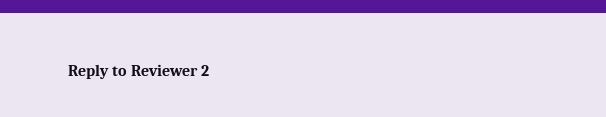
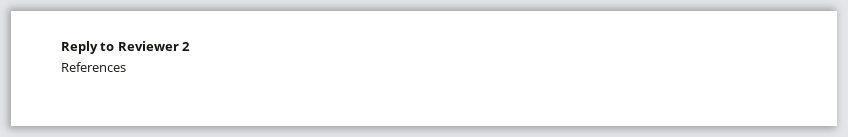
+ References

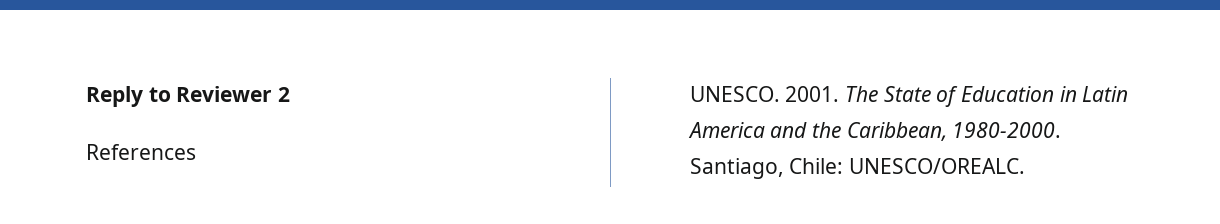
+ UNESCO. 2001. The State of Education in Latin America and the Caribbean, 1980-2000. Santiago, Chile: UNESCO/OREALC.

